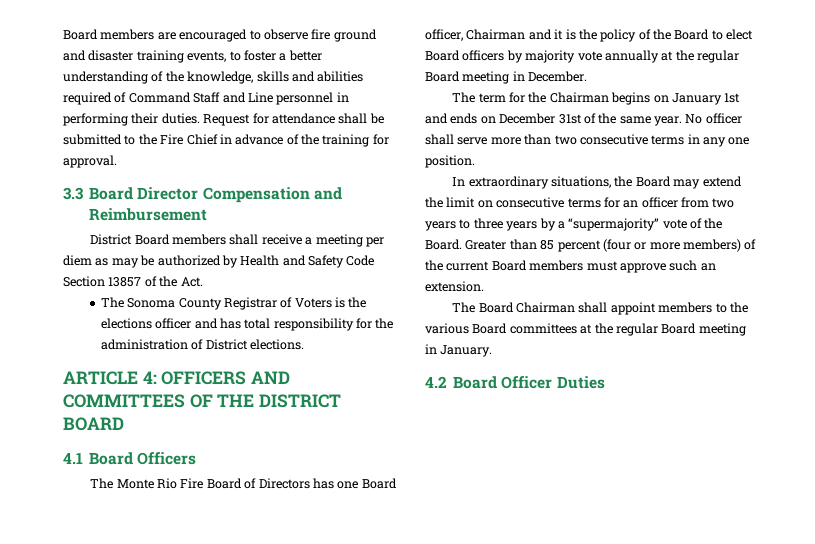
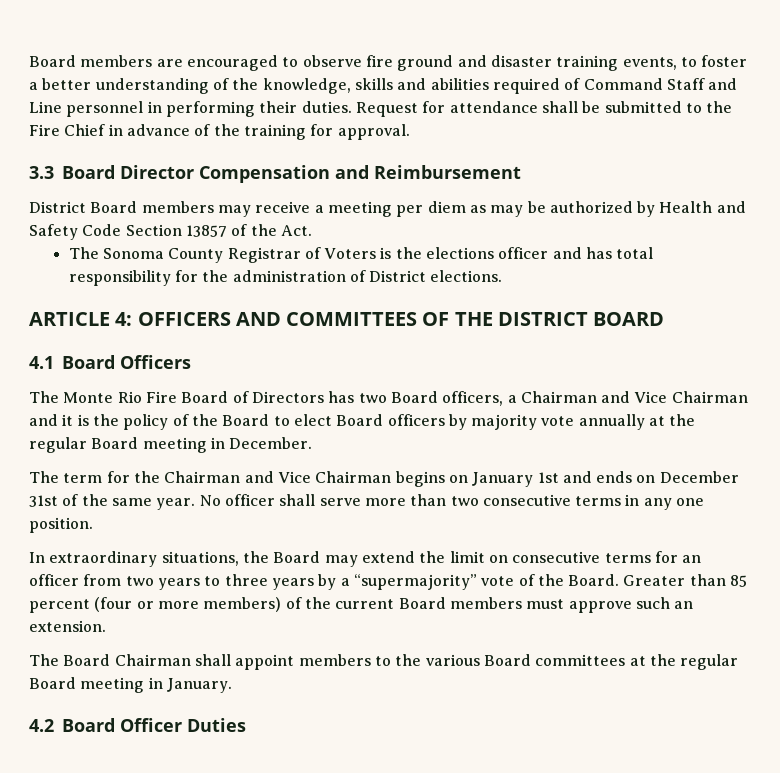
- District Board members shall receive a meeting per diem as may be authorized by Health and Safety Code Section 13857 of the Act.
+ District Board members may receive a meeting per diem as may be authorized by Health and Safety Code Section 13857 of the Act.
- The Monte Rio Fire Board of Directors has one Board officer, Chairman and it is the policy of the Board to elect Board officers by majority vote annually at the regular Board meeting in December.
+ The Monte Rio Fire Board of Directors has two Board officers, a Chairman and Vice Chairman and it is the policy of the Board to elect Board officers by majority vote annually at the regular Board meeting in December.
- The term for the Chairman begins on January 1st and ends on December 31st of the same year.
+ The term for the Chairman and Vice Chairman begins on January 1st and ends on December 31st of the same year.

